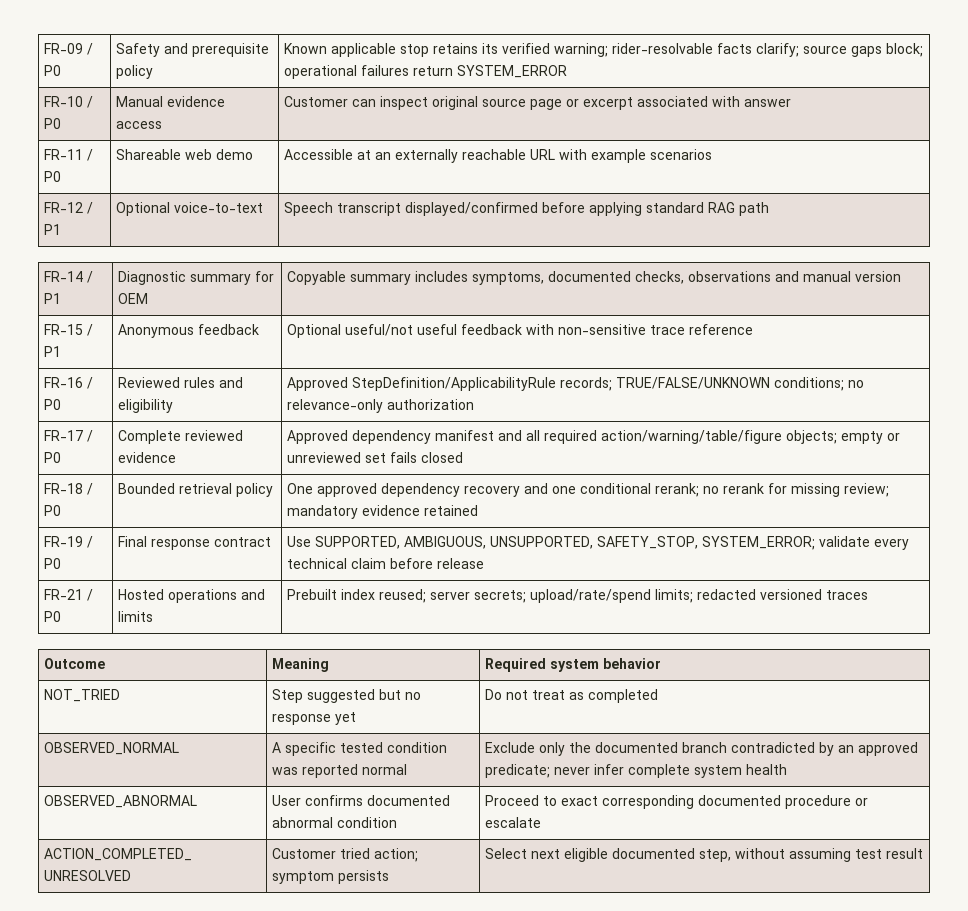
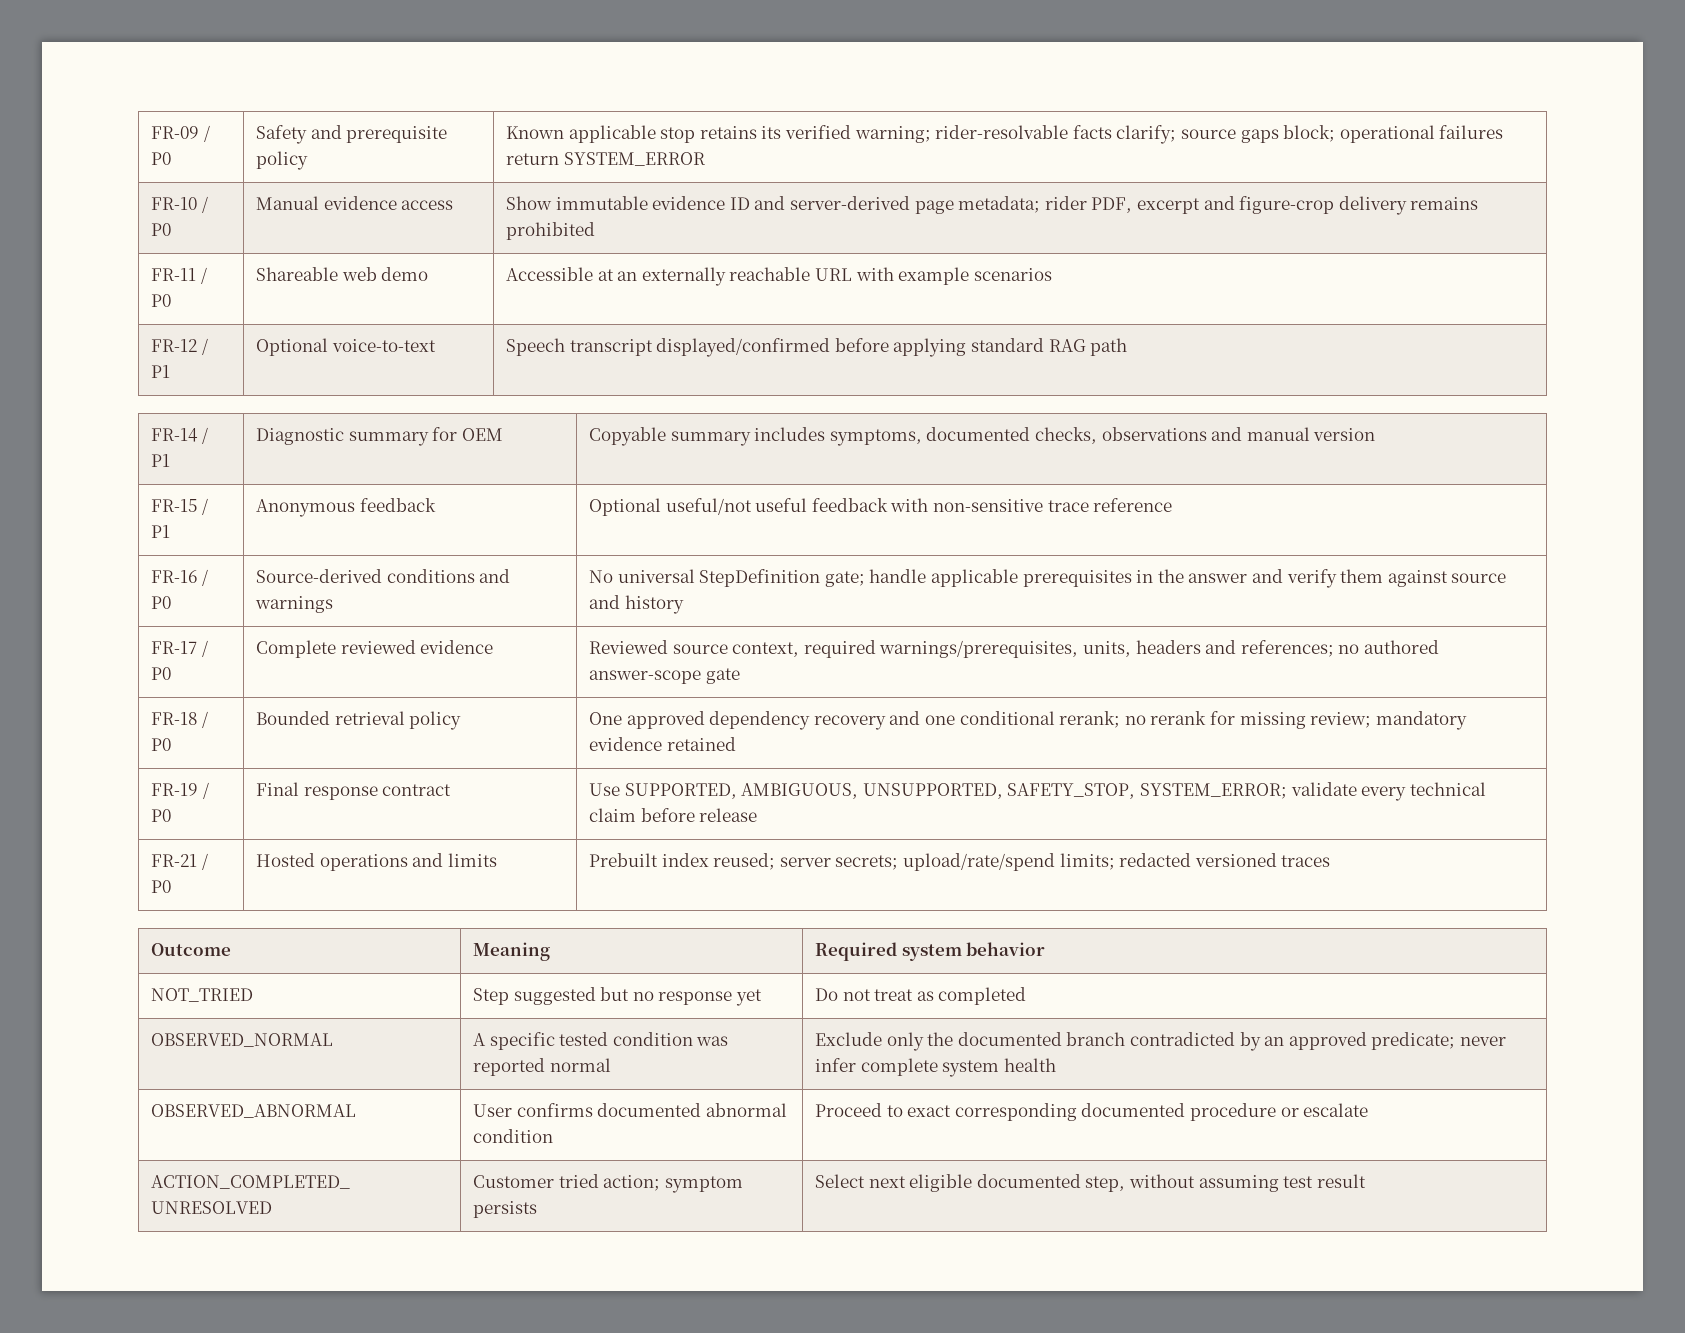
- FR-10 / P0 | Manual evidence access | Customer can inspect original source page or excerpt associated with answer
+ FR-10 / P0 | Manual evidence access | Show immutable evidence ID and server-derived page metadata; rider PDF, excerpt and figure-crop delivery remains prohibited
- FR-16 / P0 | Reviewed rules and eligibility | Approved StepDefinition/ApplicabilityRule records; TRUE/FALSE/UNKNOWN conditions; no relevance-only authorization
+ FR-16 / P0 | Source-derived conditions and warnings | No universal StepDefinition gate; handle applicable prerequisites in the answer and verify them against source and history
- FR-17 / P0 | Complete reviewed evidence | Approved dependency manifest and all required action/warning/table/figure objects; empty or unreviewed set fails closed
+ FR-17 / P0 | Complete reviewed evidence | Reviewed source context, required warnings/prerequisites, units, headers and references; no authored answer-scope gate

